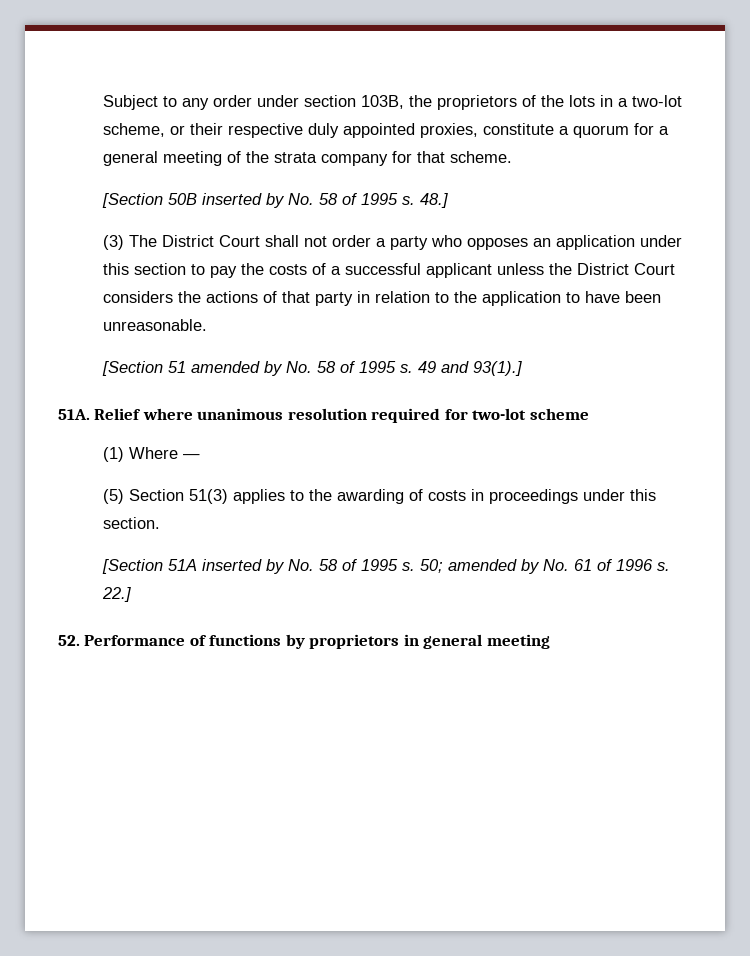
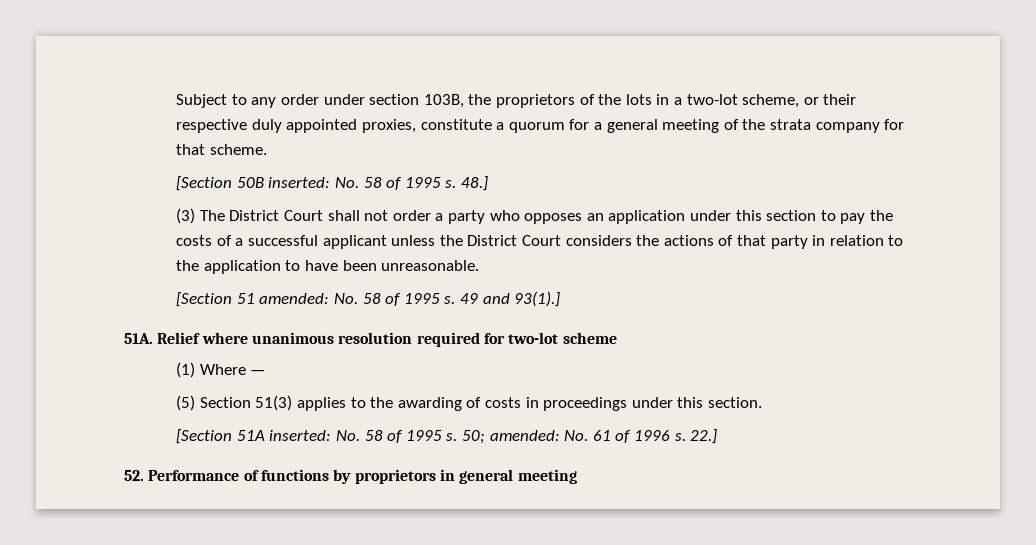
- [Section 50B inserted by No. 58 of 1995 s.
+ [Section 50B inserted: No. 58 of 1995 s.
- [Section 51 amended by No. 58 of 1995 s.
+ [Section 51 amended: No. 58 of 1995 s.
- [Section 51A inserted by No. 58 of 1995 s.
+ [Section 51A inserted: No. 58 of 1995 s.
- 50; amended by No. 61 of 1996 s.
+ 50; amended: No. 61 of 1996 s.

